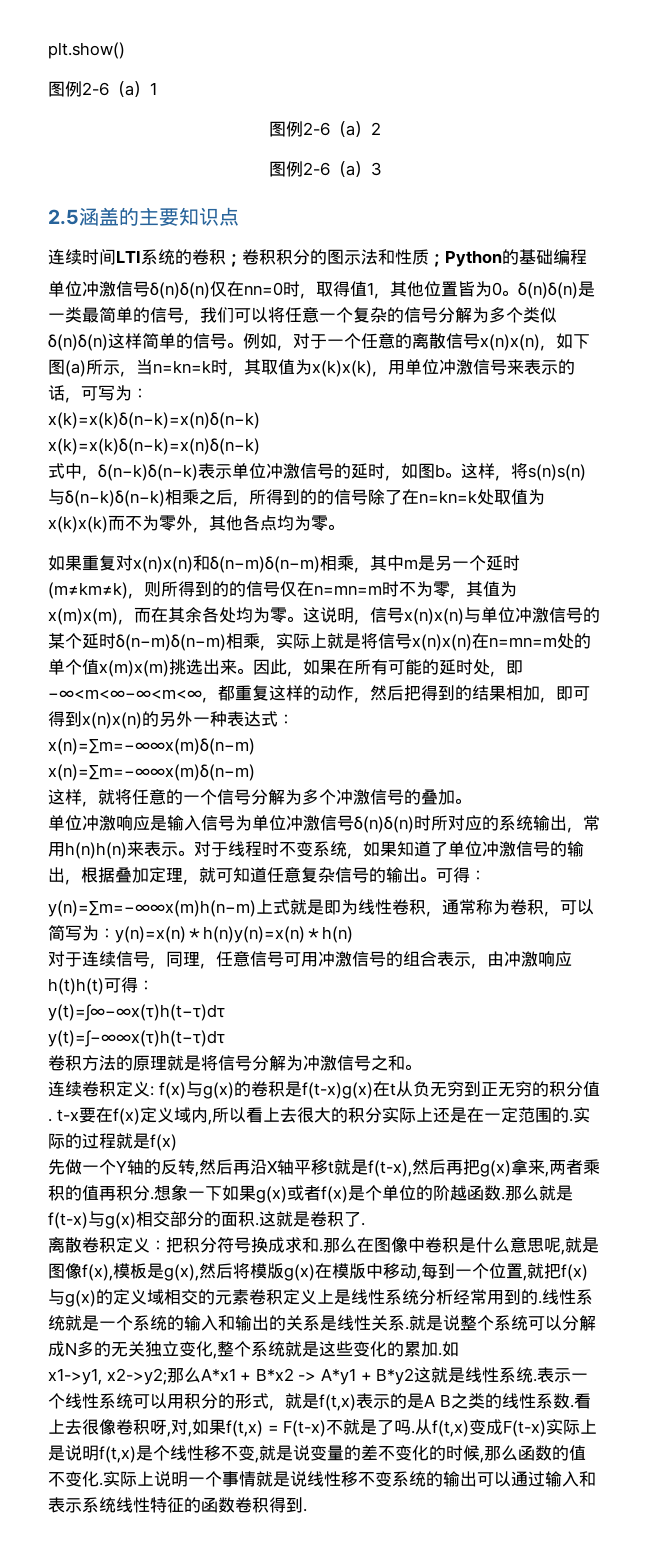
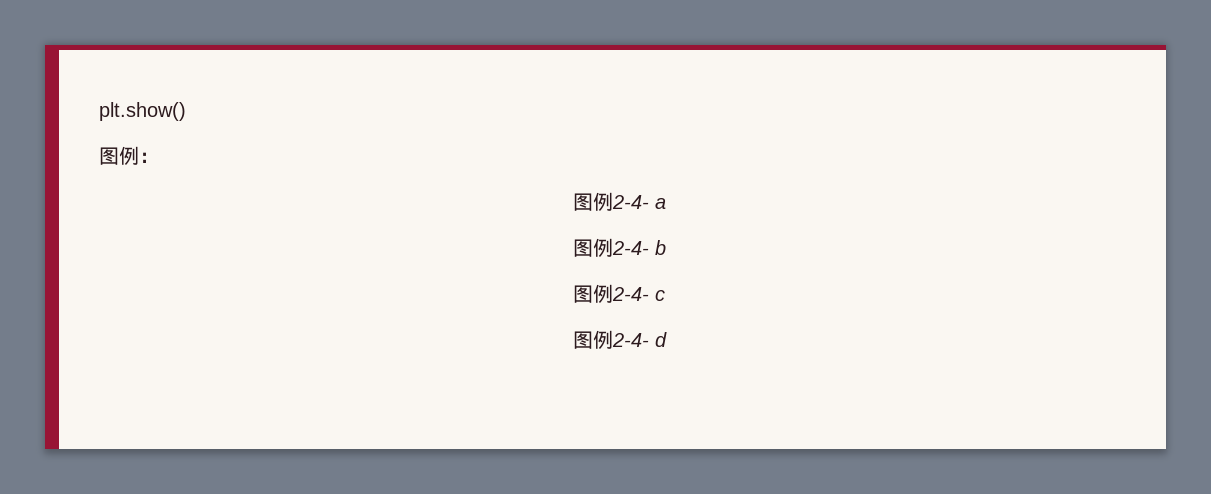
- 图例2-6（a）1
- 图例2-6（a）2
- 图例2-6（a）3
- 2.5涵盖的主要知识点
- 连续时间LTI系统的卷积；卷积积分的图示法和性质；Python的基础编程
- 单位冲激信号δ(n)δ(n)仅在nn=0时，取得值1，其他位置皆为0。δ(n)δ(n)是一类最简单的信号，我们可以将任意一个复杂的信号分解为多个类似δ(n)δ(n)这样简单的信号。例如，对于一个任意的离散信号x(n)x(n)，如下图(a)所示，当n=kn=k时，其取值为x(k)x(k)，用单位冲激信号来表示的话，可写为：
- x(k)=x(k)δ(n−k)=x(n)δ(n−k)
- x(k)=x(k)δ(n−k)=x(n)δ(n−k)
- 式中，δ(n−k)δ(n−k)表示单位冲激信号的延时，如图b。这样，将s(n)s(n)与δ(n−k)δ(n−k)相乘之后，所得到的的信号除了在n=kn=k处取值为x(k)x(k)而不为零外，其他各点均为零。
- 如果重复对x(n)x(n)和δ(n−m)δ(n−m)相乘，其中m是另一个延时(m≠km≠k)，则所得到的的信号仅在n=mn=m时不为零，其值为x(m)x(m)，而在其余各处均为零。这说明，信号x(n)x(n)与单位冲激信号的某个延时δ(n−m)δ(n−m)相乘，实际上就是将信号x(n)x(n)在n=mn=m处的单个值x(m)x(m)挑选出来。因此，如果在所有可能的延时处，即−∞<m<∞−∞<m<∞，都重复这样的动作，然后把得到的结果相加，即可得到x(n)x(n)的另外一种表达式：
- x(n)=∑m=−∞∞x(m)δ(n−m)
- x(n)=∑m=−∞∞x(m)δ(n−m)
- 这样，就将任意的一个信号分解为多个冲激信号的叠加。
- 单位冲激响应是输入信号为单位冲激信号δ(n)δ(n)时所对应的系统输出，常用h(n)h(n)来表示。对于线程时不变系统，如果知道了单位冲激信号的输出，根据叠加定理，就可知道任意复杂信号的输出。可得：
- y(n)=∑m=−∞∞x(m)h(n−m)上式就是即为线性卷积，通常称为卷积，可以简写为：y(n)=x(n)∗h(n)y(n)=x(n)∗h(n)
- 对于连续信号，同理，任意信号可用冲激信号的组合表示，由冲激响应h(t)h(t)可得：
- y(t)=∫∞−∞x(τ)h(t−τ)dτ
- y(t)=∫−∞∞x(τ)h(t−τ)dτ
- 卷积方法的原理就是将信号分解为冲激信号之和。
- 连续卷积定义: f(x)与g(x)的卷积是f(t-x)g(x)在t从负无穷到正无穷的积分值. t-x要在f(x)定义域内,所以看上去很大的积分实际上还是在一定范围的.实际的过程就是f(x)
- 先做一个Y轴的反转,然后再沿X轴平移t就是f(t-x),然后再把g(x)拿来,两者乘积的值再积分.想象一下如果g(x)或者f(x)是个单位的阶越函数.那么就是f(t-x)与g(x)相交部分的面积.这就是卷积了.
- 离散卷积定义：把积分符号换成求和.那么在图像中卷积是什么意思呢,就是图像f(x),模板是g(x),然后将模版g(x)在模版中移动,每到一个位置,就把f(x)与g(x)的定义域相交的元素卷积定义上是线性系统分析经常用到的.线性系统就是一个系统的输入和输出的关系是线性关系.就是说整个系统可以分解成N多的无关独立变化,整个系统就是这些变化的累加.如
- x1->y1, x2->y2;那么A*x1 + B*x2 -> A*y1 + B*y2这就是线性系统.表示一个线性系统可以用积分的形式，就是f(t,x)表示的是A B之类的线性系数.看上去很像卷积呀,对,如果f(t,x) = F(t-x)不就是了吗.从f(t,x)变成F(t-x)实际上是说明f(t,x)是个线性移不变,就是说变量的差不变化的时候,那么函数的值不变化.实际上说明一个事情就是说线性移不变系统的输出可以通过输入和表示系统线性特征的函数卷积得到.
+ 图例：
+ 图例2-4- a
+ 图例2-4- b
+ 图例2-4- c
+ 图例2-4- d

